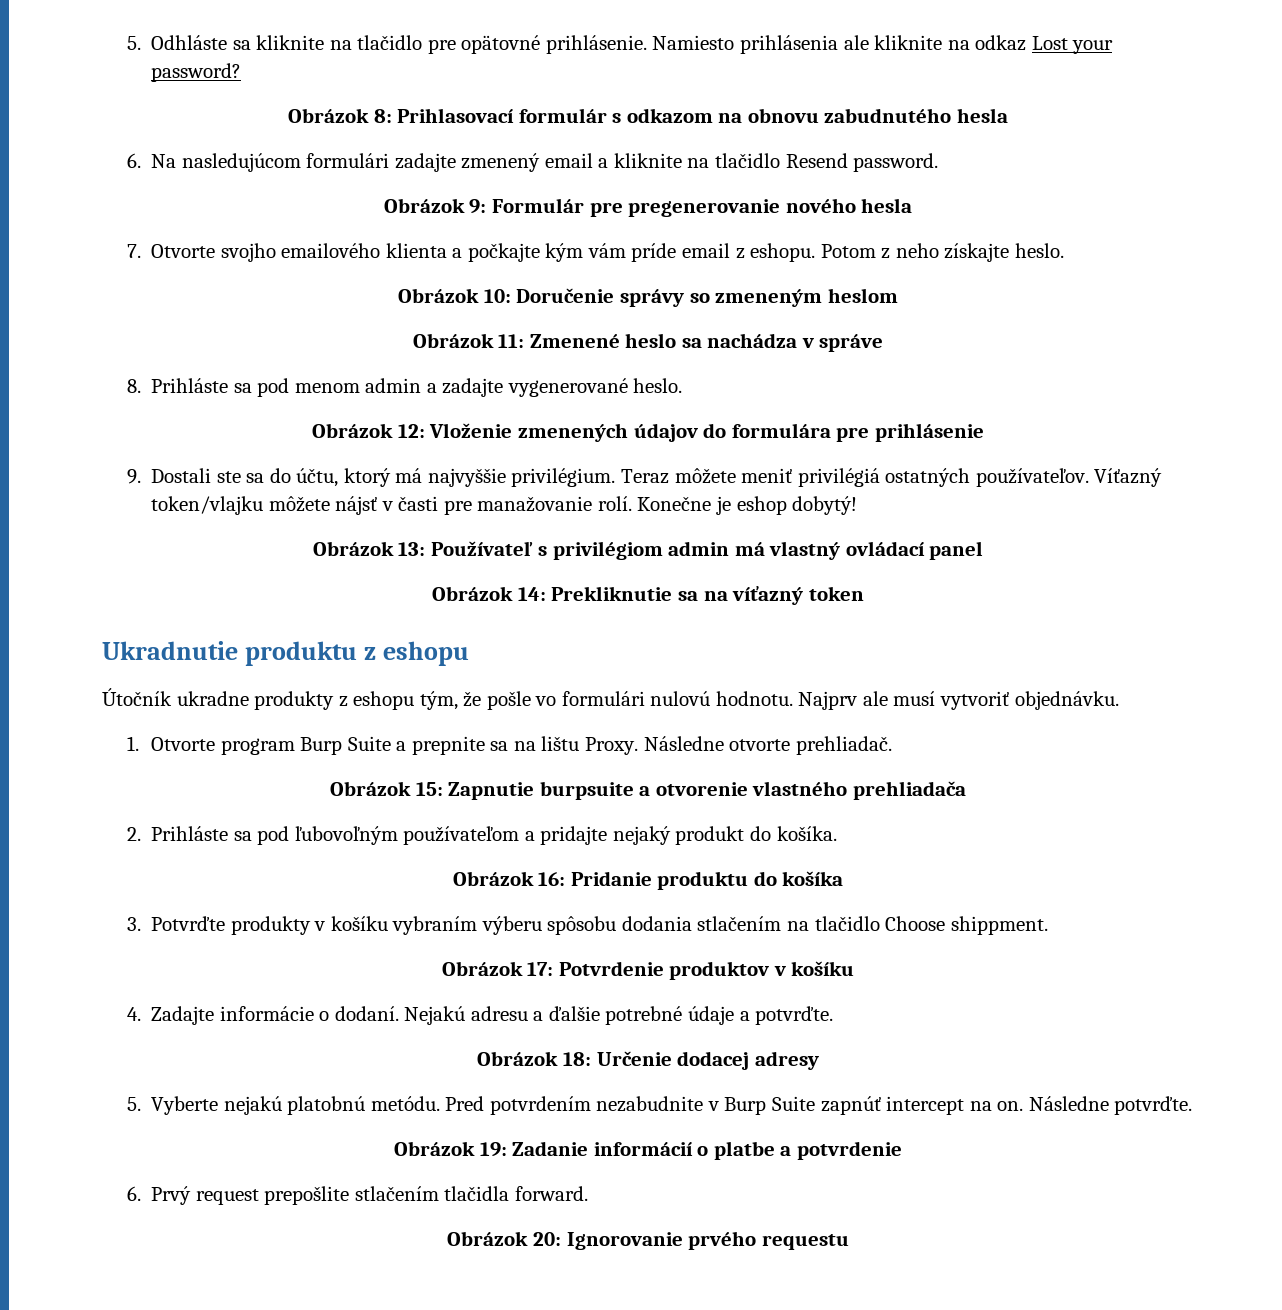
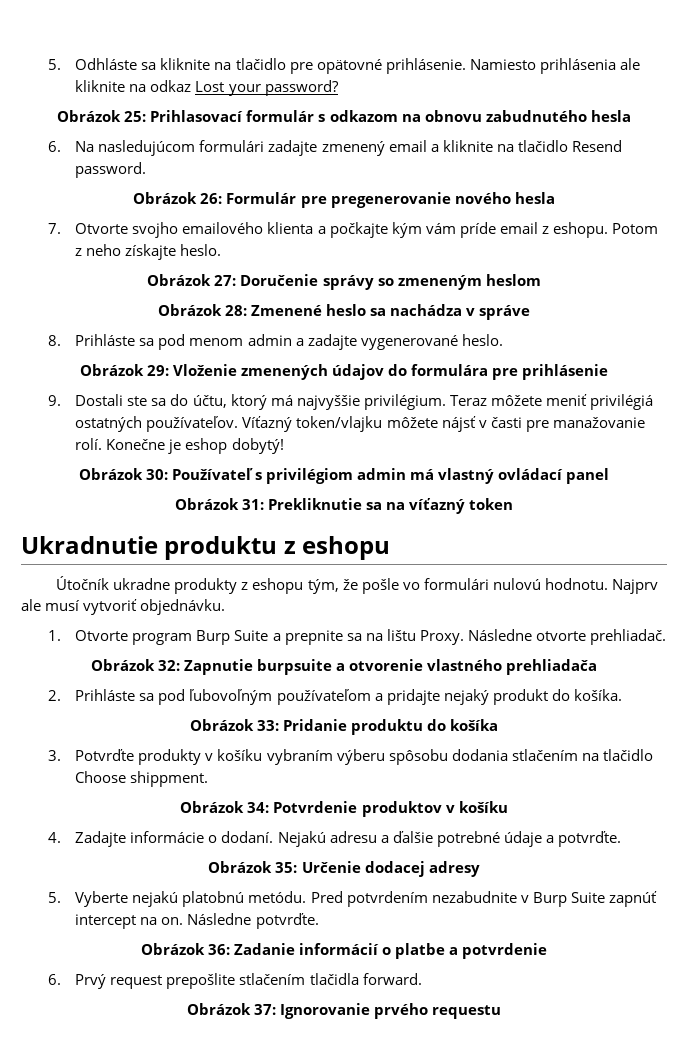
- Obrázok 8: Prihlasovací formulár s odkazom na obnovu zabudnutého hesla
+ Obrázok 25: Prihlasovací formulár s odkazom na obnovu zabudnutého hesla
- Obrázok 9: Formulár pre pregenerovanie nového hesla
+ Obrázok 26: Formulár pre pregenerovanie nového hesla
- Obrázok 10: Doručenie správy so zmeneným heslom
+ Obrázok 27: Doručenie správy so zmeneným heslom
- Obrázok 11: Zmenené heslo sa nachádza v správe
+ Obrázok 28: Zmenené heslo sa nachádza v správe
- Obrázok 12: Vloženie zmenených údajov do formulára pre prihlásenie
+ Obrázok 29: Vloženie zmenených údajov do formulára pre prihlásenie
- Obrázok 13: Používateľ s privilégiom admin má vlastný ovládací panel
+ Obrázok 30: Používateľ s privilégiom admin má vlastný ovládací panel
- Obrázok 14: Prekliknutie sa na víťazný token
+ Obrázok 31: Prekliknutie sa na víťazný token
- Obrázok 15: Zapnutie burpsuite a otvorenie vlastného prehliadača
+ Obrázok 32: Zapnutie burpsuite a otvorenie vlastného prehliadača
- Obrázok 16: Pridanie produktu do košíka
+ Obrázok 33: Pridanie produktu do košíka
- Obrázok 17: Potvrdenie produktov v košíku
+ Obrázok 34: Potvrdenie produktov v košíku
- Obrázok 18: Určenie dodacej adresy
+ Obrázok 35: Určenie dodacej adresy
- Obrázok 19: Zadanie informácií o platbe a potvrdenie
+ Obrázok 36: Zadanie informácií o platbe a potvrdenie
- Obrázok 20: Ignorovanie prvého requestu
+ Obrázok 37: Ignorovanie prvého requestu

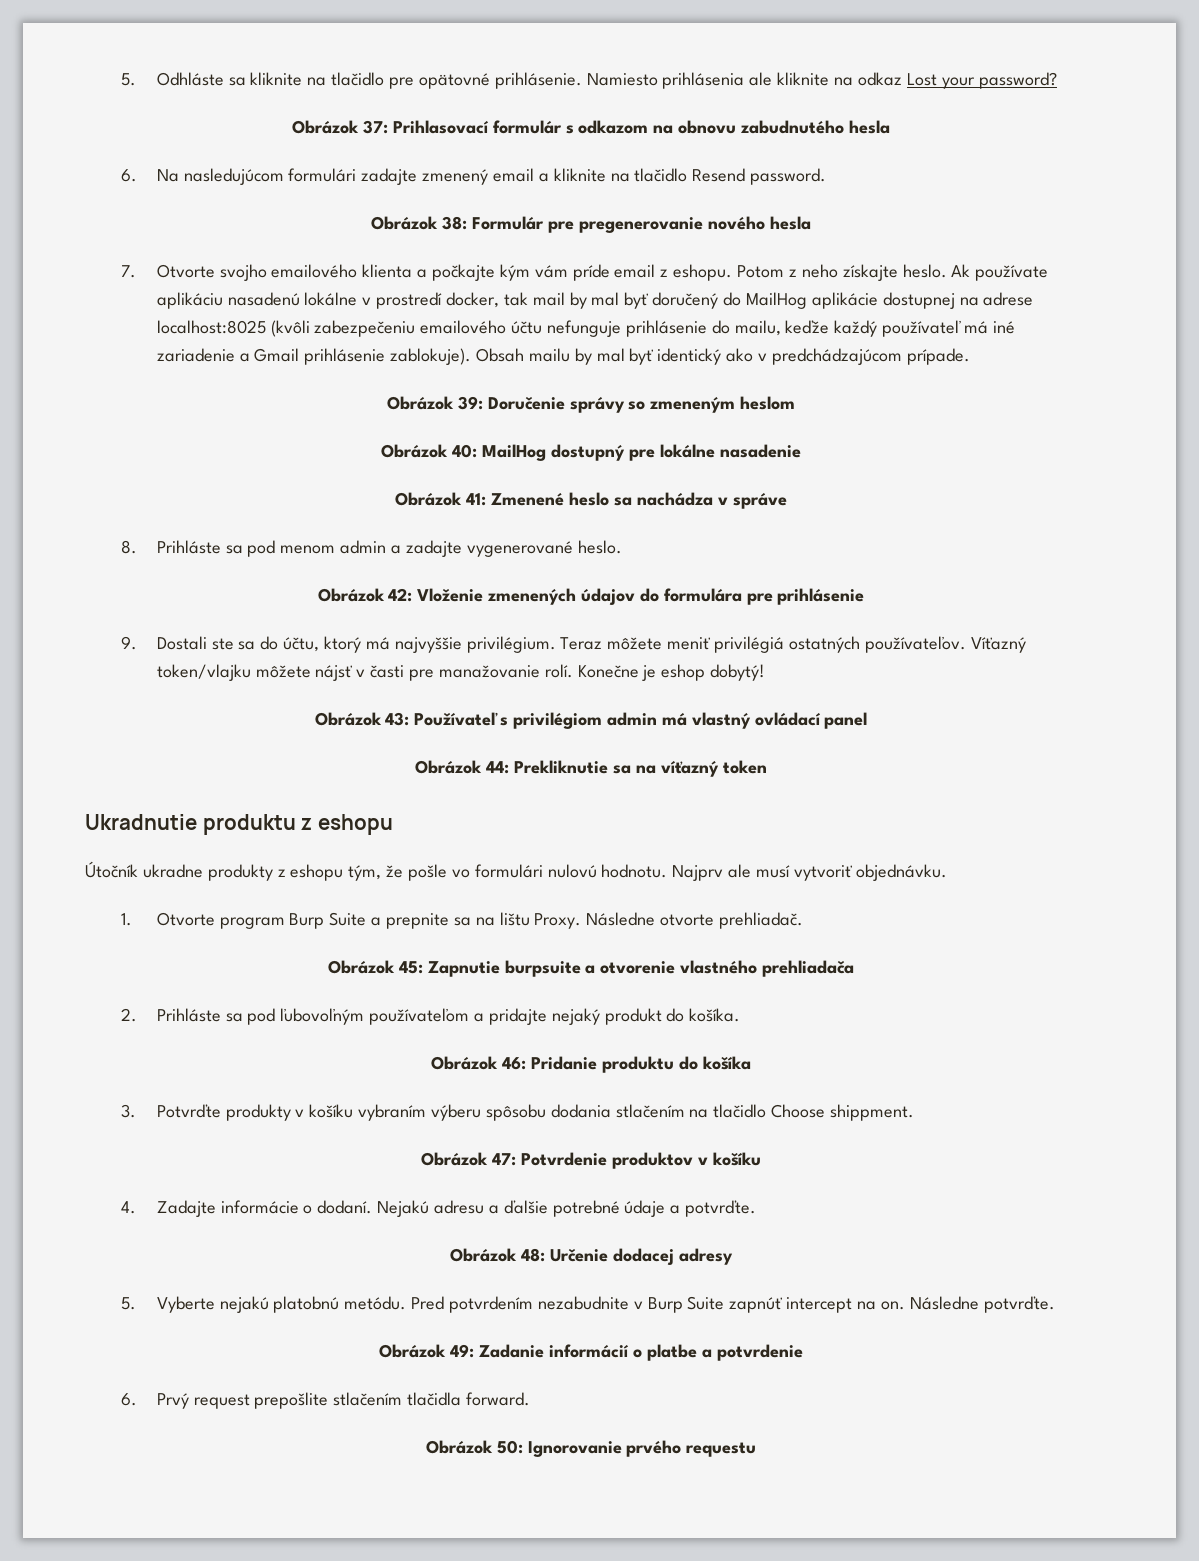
- Obrázok 25: Prihlasovací formulár s odkazom na obnovu zabudnutého hesla
+ Obrázok 37: Prihlasovací formulár s odkazom na obnovu zabudnutého hesla
- Obrázok 26: Formulár pre pregenerovanie nového hesla
+ Obrázok 38: Formulár pre pregenerovanie nového hesla
- Potom z neho získajte heslo.
- Obrázok 27: Doručenie správy so zmeneným heslom
+ Potom z neho získajte heslo. Ak používate aplikáciu nasadenú lokálne v prostredí docker, tak mail by mal byť doručený do MailHog aplikácie dostupnej na adrese localhost:8025 (kvôli zabezpečeniu emailového účtu nefunguje prihlásenie do mailu, keďže každý používateľ má iné zariadenie a Gmail prihlásenie zablokuje). Obsah mailu by mal byť identický ako v predchádzajúcom prípade.
+ Obrázok 39: Doručenie správy so zmeneným heslom
- Obrázok 28: Zmenené heslo sa nachádza v správe
+ Obrázok 40: MailHog dostupný pre lokálne nasadenie
+ Obrázok 41: Zmenené heslo sa nachádza v správe
- Obrázok 29: Vloženie zmenených údajov do formulára pre prihlásenie
+ Obrázok 42: Vloženie zmenených údajov do formulára pre prihlásenie
- Obrázok 30: Používateľ s privilégiom admin má vlastný ovládací panel
+ Obrázok 43: Používateľ s privilégiom admin má vlastný ovládací panel
- Obrázok 31: Prekliknutie sa na víťazný token
+ Obrázok 44: Prekliknutie sa na víťazný token
- Obrázok 32: Zapnutie burpsuite a otvorenie vlastného prehliadača
+ Obrázok 45: Zapnutie burpsuite a otvorenie vlastného prehliadača
- Obrázok 33: Pridanie produktu do košíka
+ Obrázok 46: Pridanie produktu do košíka
- Obrázok 34: Potvrdenie produktov v košíku
+ Obrázok 47: Potvrdenie produktov v košíku
- Obrázok 35: Určenie dodacej adresy
+ Obrázok 48: Určenie dodacej adresy
- Obrázok 36: Zadanie informácií o platbe a potvrdenie
+ Obrázok 49: Zadanie informácií o platbe a potvrdenie
- Obrázok 37: Ignorovanie prvého requestu
+ Obrázok 50: Ignorovanie prvého requestu

